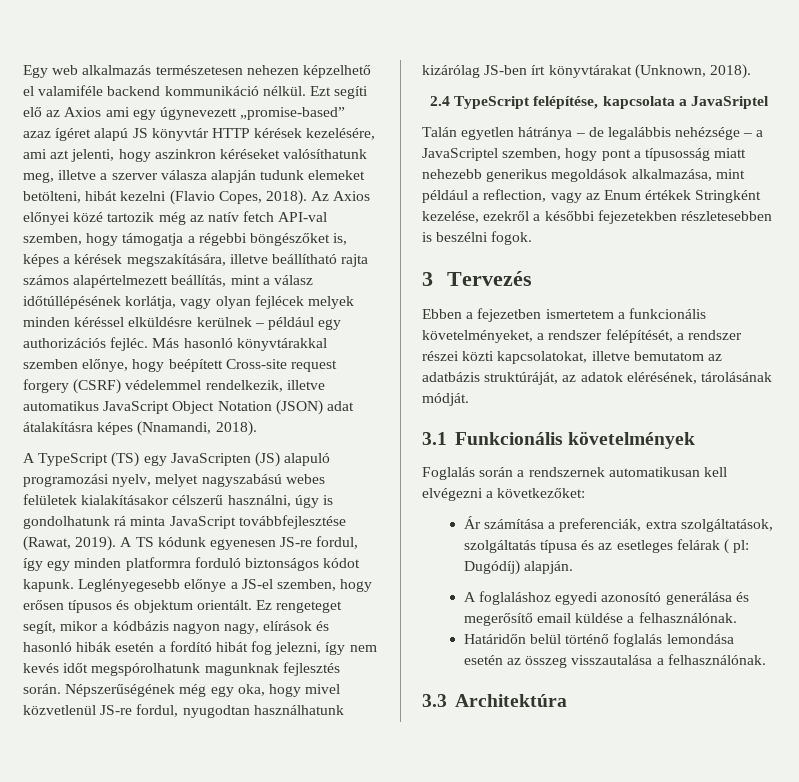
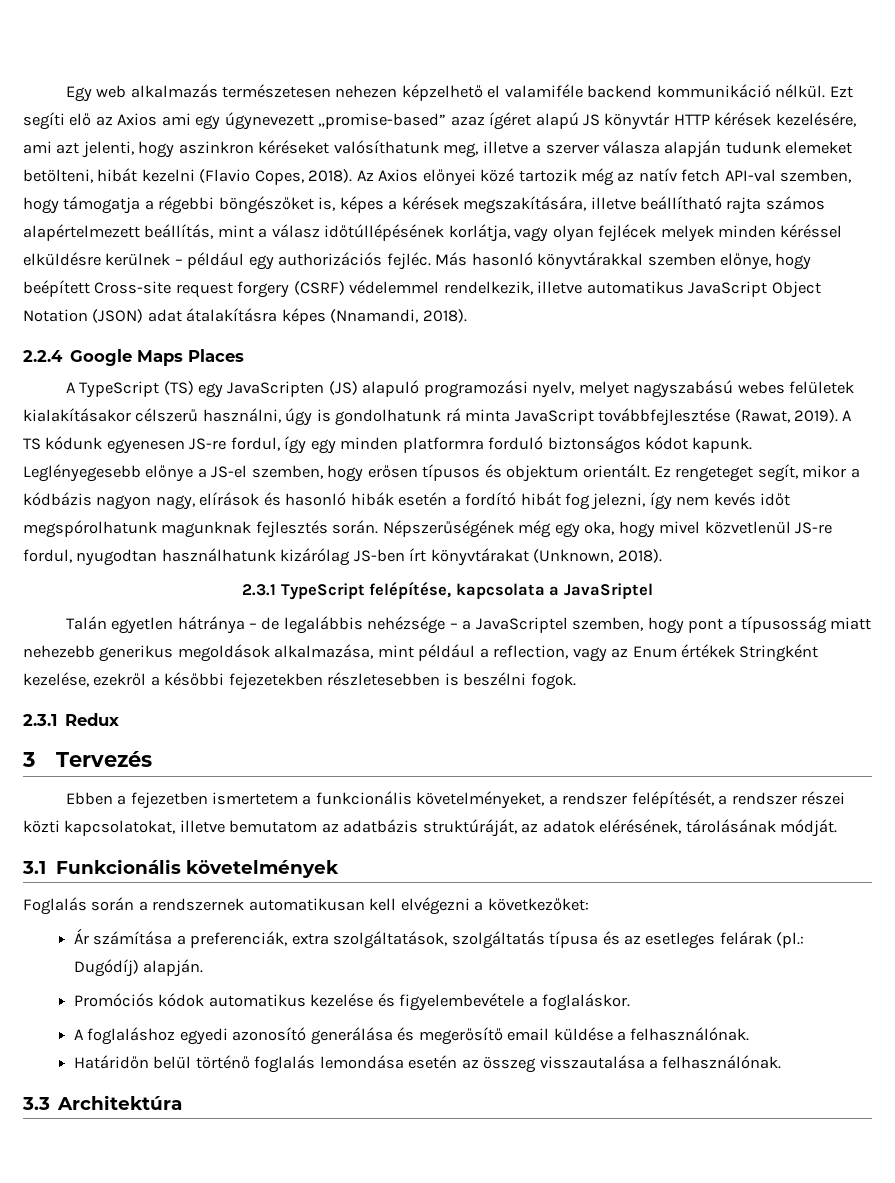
+ 2.2.4 Google Maps Places
- 2.4 TypeScript felépítése, kapcsolata a JavaSriptel
+ 2.3.1 TypeScript felépítése, kapcsolata a JavaSriptel
+ 2.3.1 Redux
- Ár számítása a preferenciák, extra szolgáltatások, szolgáltatás típusa és az esetleges felárak ( pl: Dugódíj) alapján.
+ Ár számítása a preferenciák, extra szolgáltatások, szolgáltatás típusa és az esetleges felárak (pl.: Dugódíj) alapján.
+ Promóciós kódok automatikus kezelése és figyelembevétele a foglaláskor.

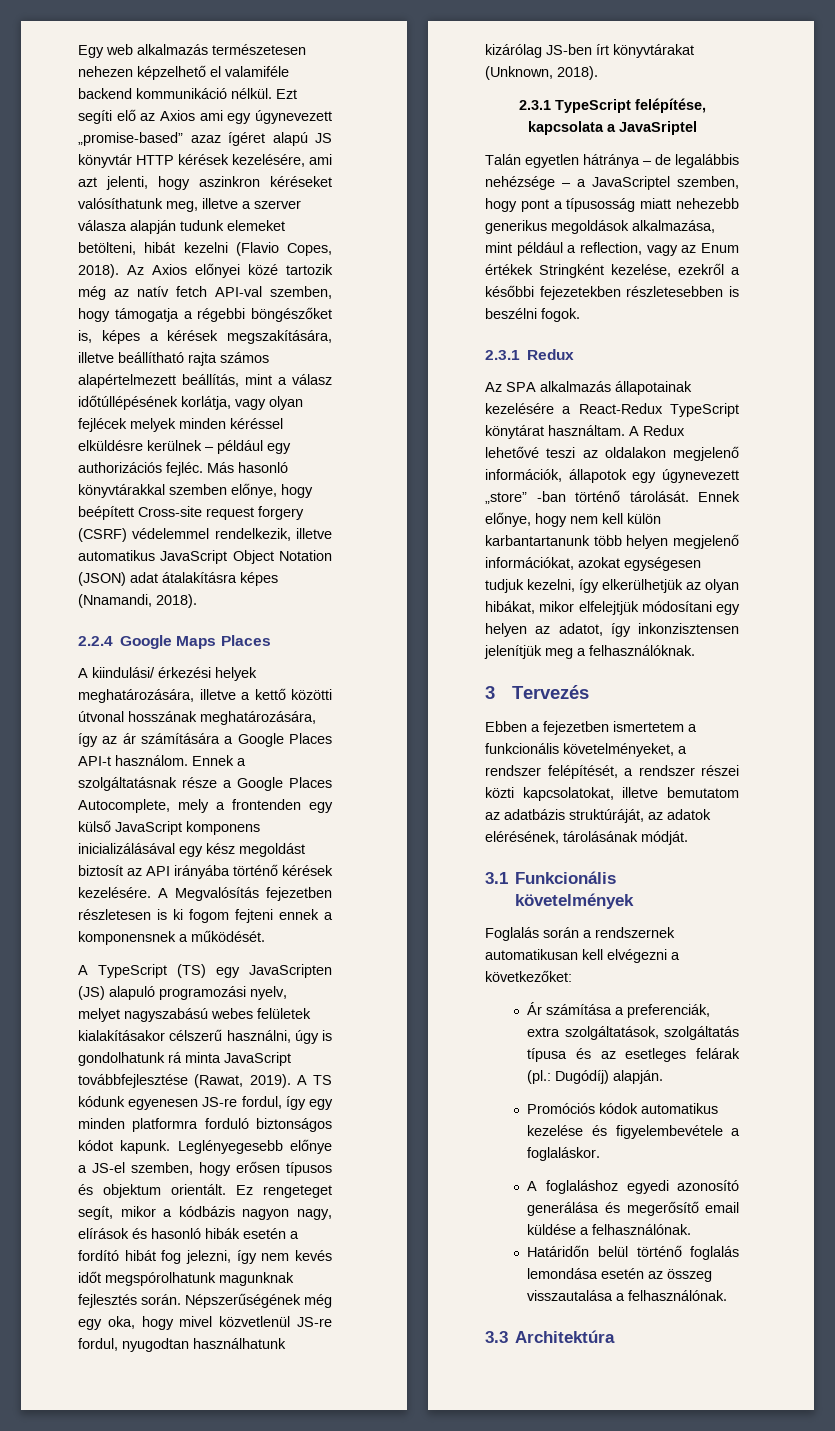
+ A kiindulási/ érkezési helyek meghatározására, illetve a kettő közötti útvonal hosszának meghatározására, így az ár számítására a Google Places API-t használom. Ennek a szolgáltatásnak része a Google Places Autocomplete, mely a frontenden egy külső JavaScript komponens inicializálásával egy kész megoldást biztosít az API irányába történő kérések kezelésére. A Megvalósítás fejezetben részletesen is ki fogom fejteni ennek a komponensnek a működését.
+ Az SPA alkalmazás állapotainak kezelésére a React-Redux TypeScript könytárat használtam. A Redux lehetővé teszi az oldalakon megjelenő információk, állapotok egy úgynevezett „store” -ban történő tárolását. Ennek előnye, hogy nem kell külön karbantartanunk több helyen megjelenő információkat, azokat egységesen tudjuk kezelni, így elkerülhetjük az olyan hibákat, mikor elfelejtjük módosítani egy helyen az adatot, így inkonzisztensen jelenítjük meg a felhasználóknak.

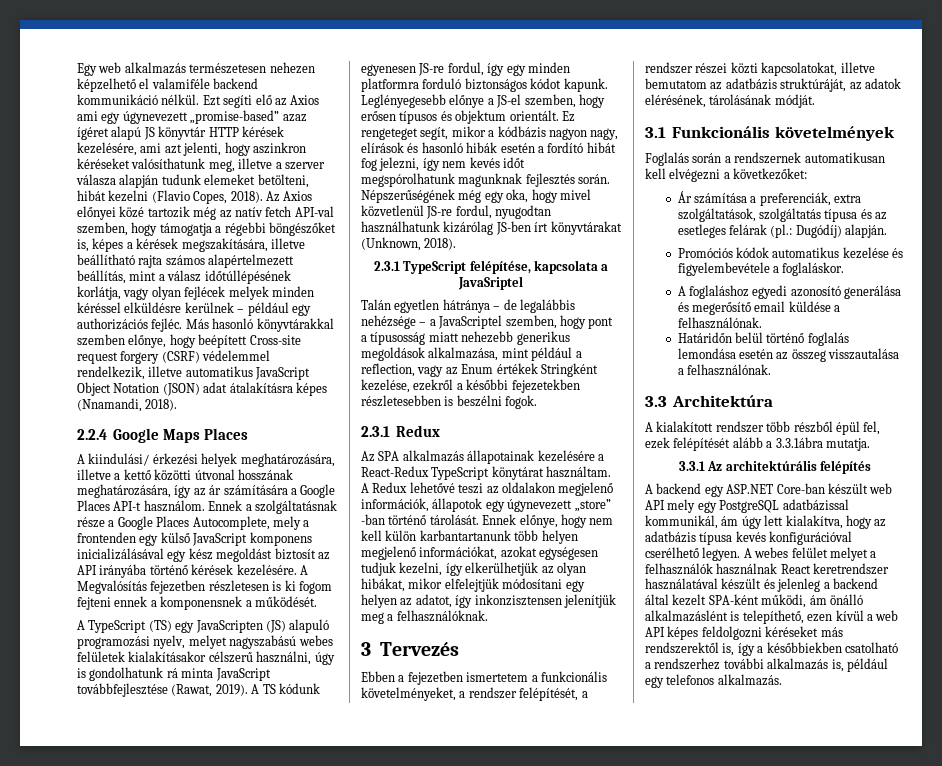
+ A kialakított rendszer több részből épül fel, ezek felépítését alább a 3.3.1ábra mutatja.
+ 3.3.1 Az architektúrális felépítés
+ A backend egy ASP.NET Core-ban készült web API mely egy PostgreSQL adatbázissal kommunikál, ám úgy lett kialakítva, hogy az adatbázis típusa kevés konfigurációval cserélhető legyen. A webes felület melyet a felhasználók használnak React keretrendszer használatával készült és jelenleg a backend által kezelt SPA-ként működi, ám önálló alkalmazáslént is telepíthető, ezen kívül a web API képes feldolgozni kéréseket más rendszerektől is, így a későbbiekben csatolható a rendszerhez további alkalmazás is, például egy telefonos alkalmazás.

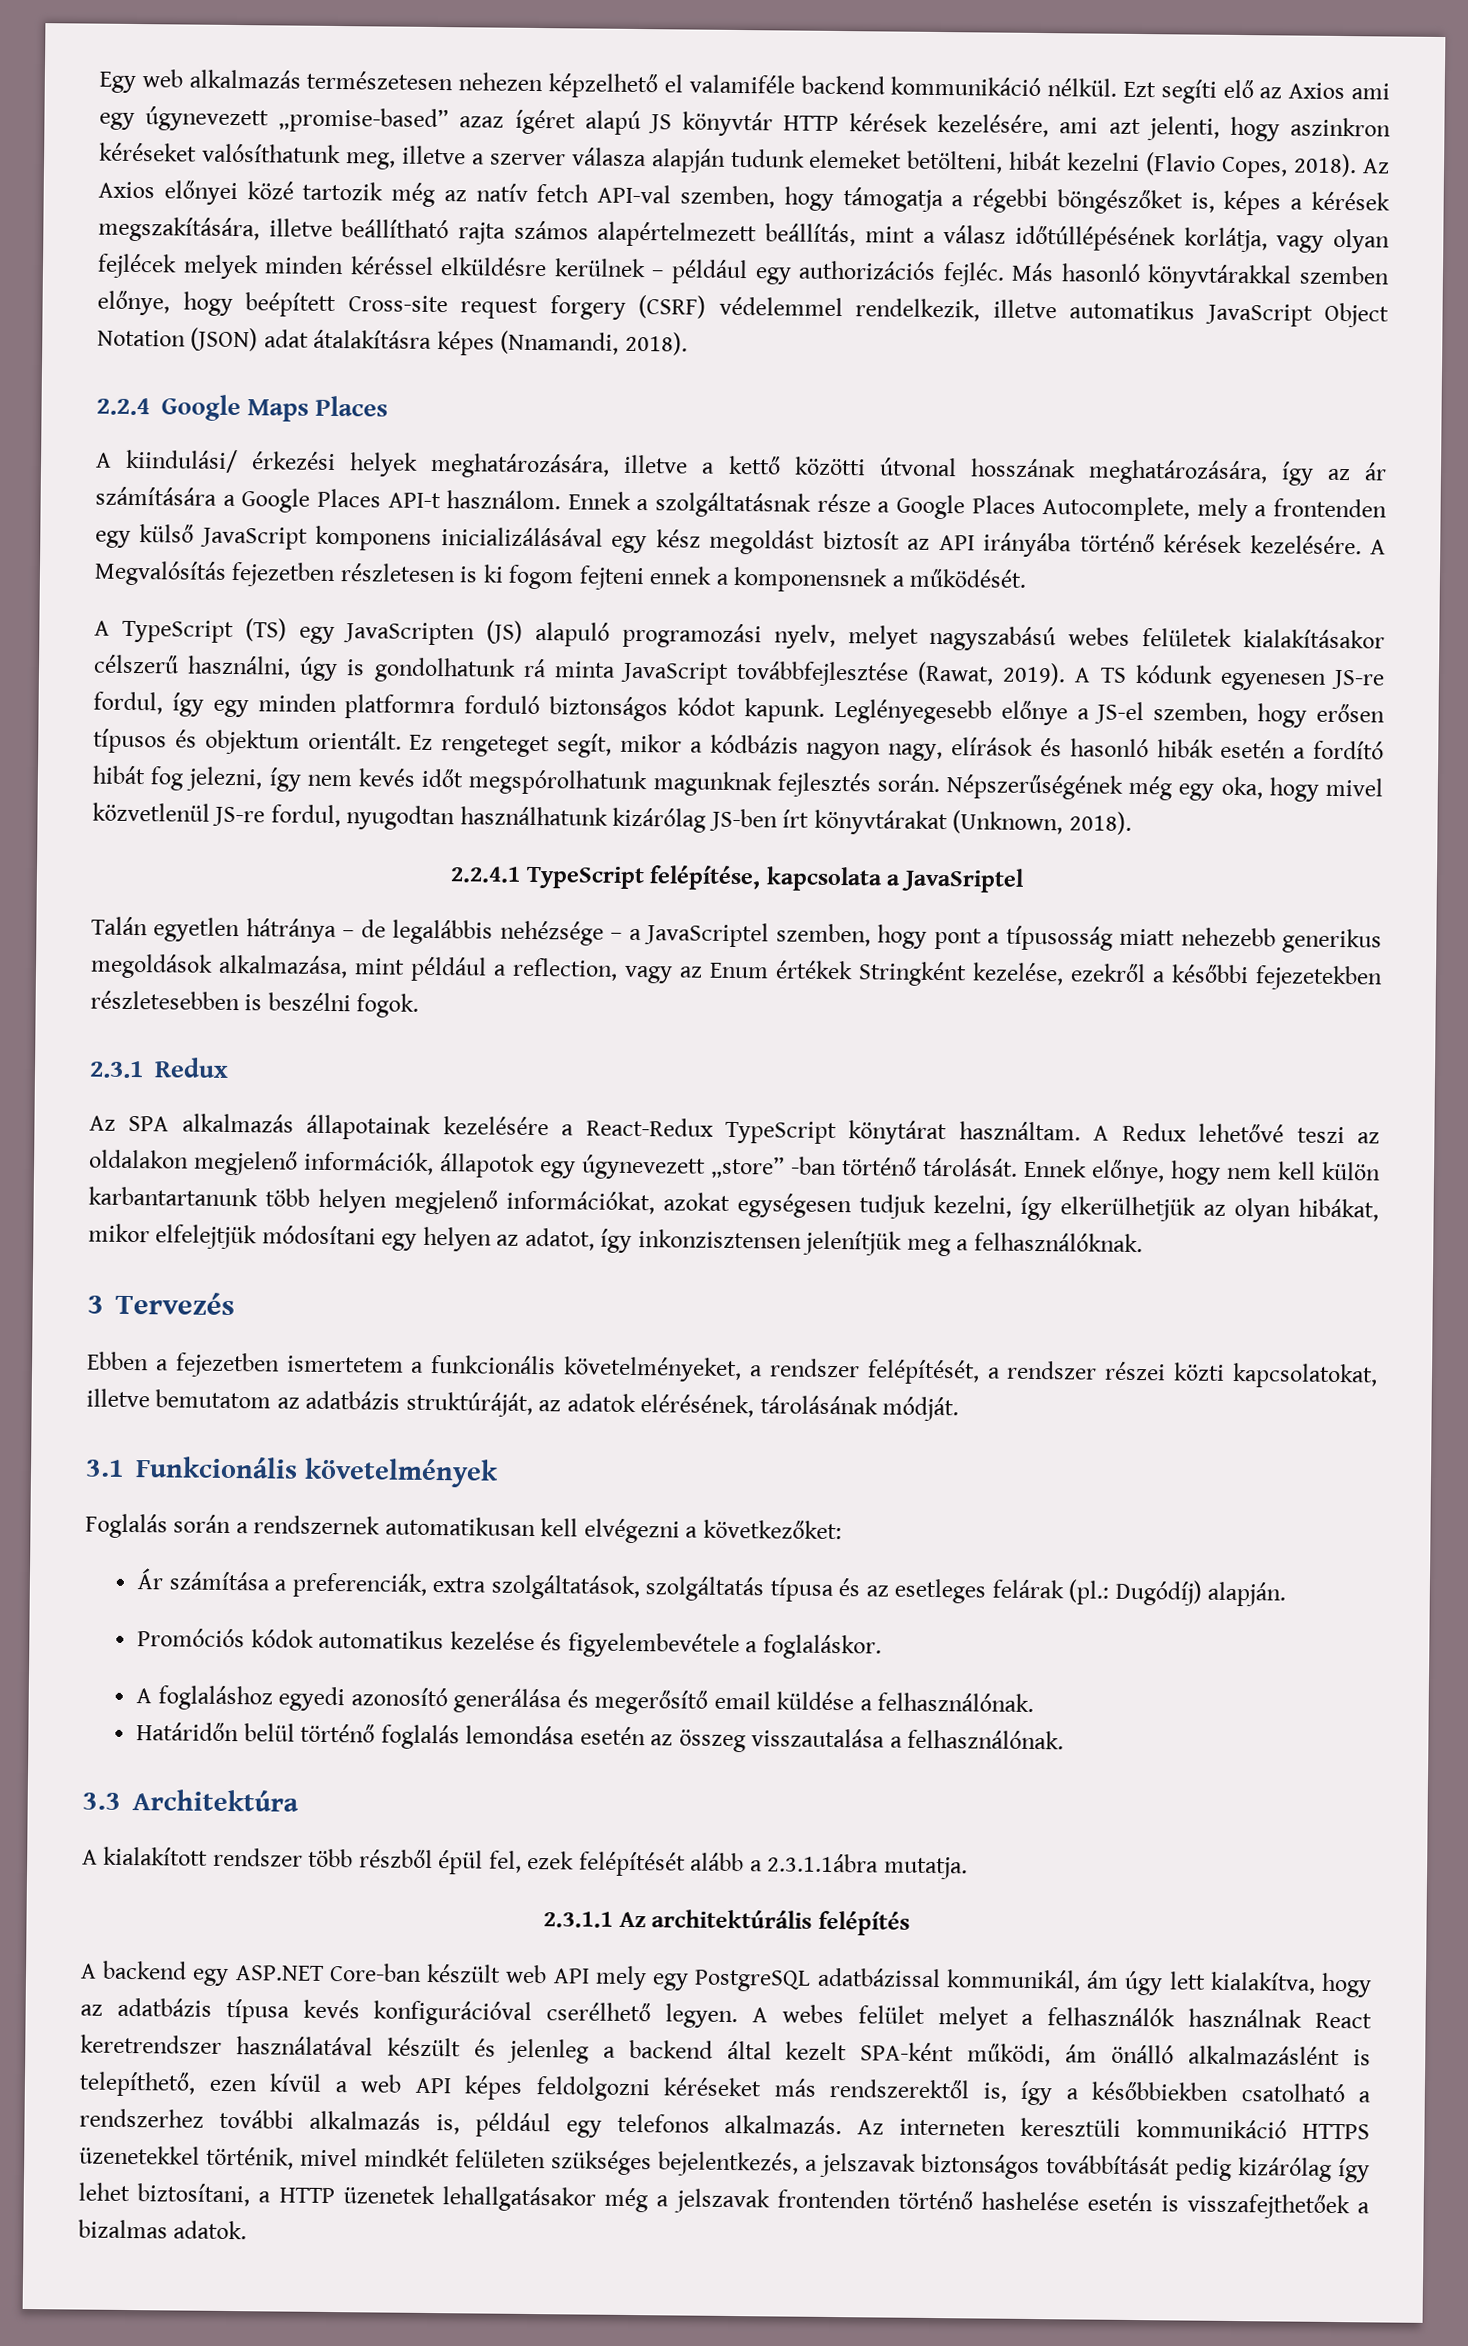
- 2.3.1 TypeScript felépítése, kapcsolata a JavaSriptel
+ 2.2.4.1 TypeScript felépítése, kapcsolata a JavaSriptel
- A kialakított rendszer több részből épül fel, ezek felépítését alább a 3.3.1ábra mutatja.
+ A kialakított rendszer több részből épül fel, ezek felépítését alább a 2.3.1.1ábra mutatja.
- 3.3.1 Az architektúrális felépítés
+ 2.3.1.1 Az architektúrális felépítés
+ Az interneten keresztüli kommunikáció HTTPS üzenetekkel történik, mivel mindkét felületen szükséges bejelentkezés, a jelszavak biztonságos továbbítását pedig kizárólag így lehet biztosítani, a HTTP üzenetek lehallgatásakor még a jelszavak frontenden történő hashelése esetén is visszafejthetőek a bizalmas adatok.

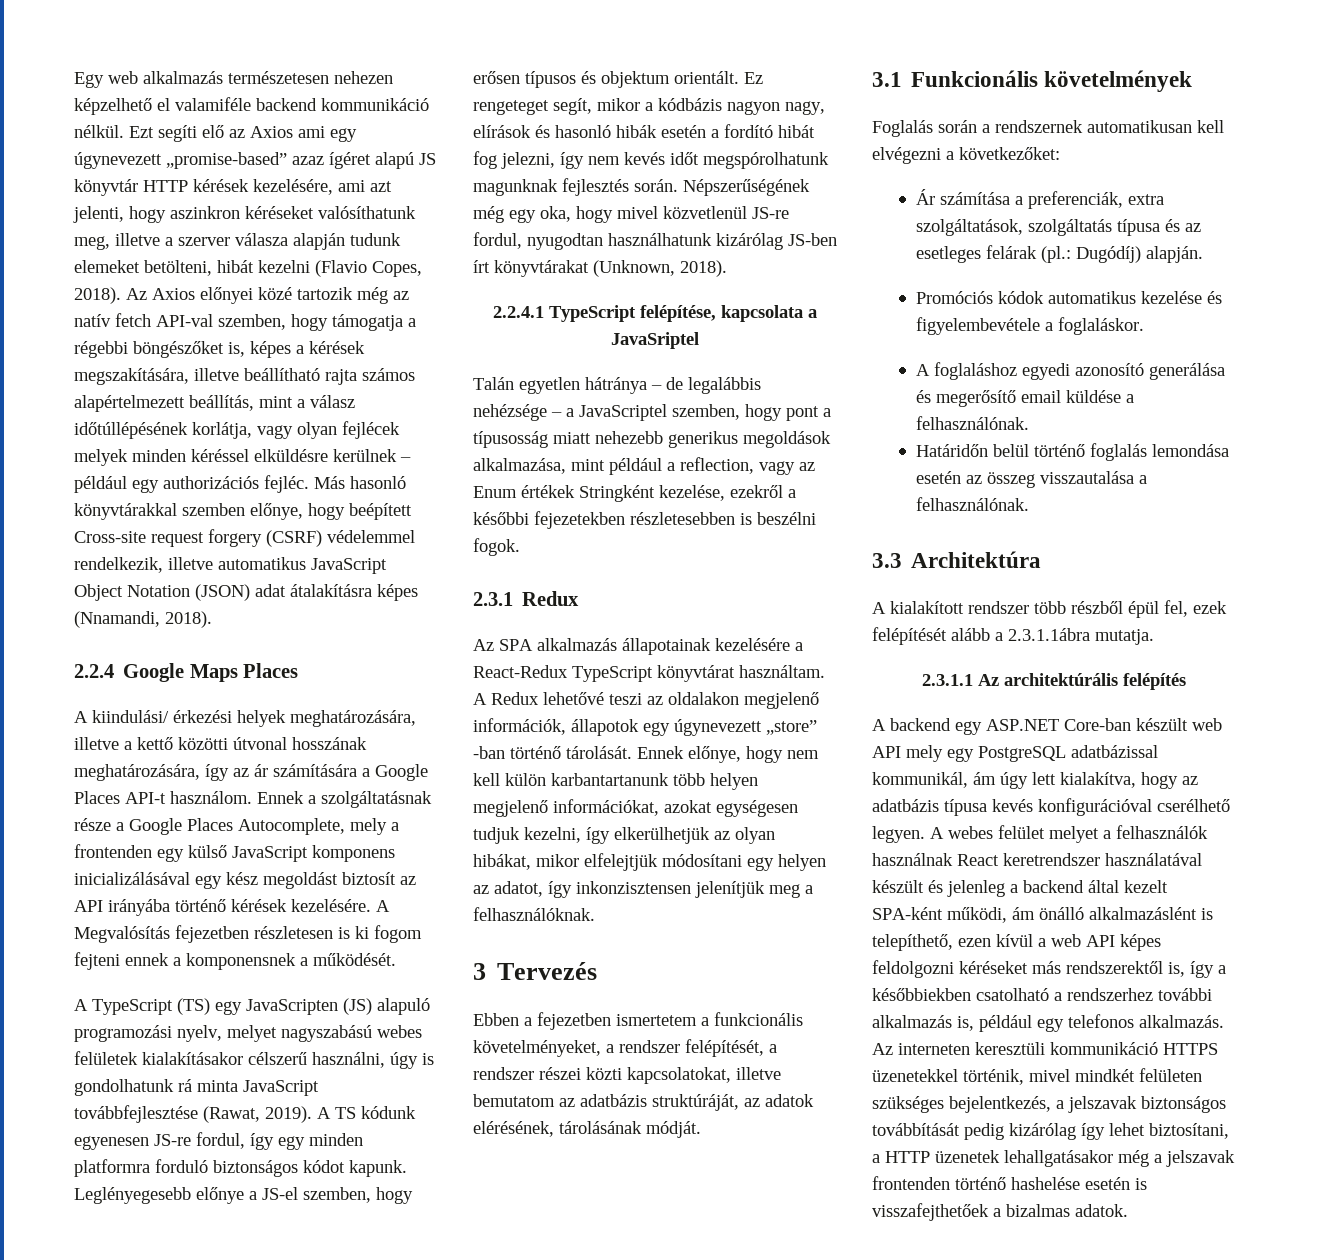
- Az SPA alkalmazás állapotainak kezelésére a React-Redux TypeScript könytárat használtam.
+ Az SPA alkalmazás állapotainak kezelésére a React-Redux TypeScript könyvtárat használtam.

